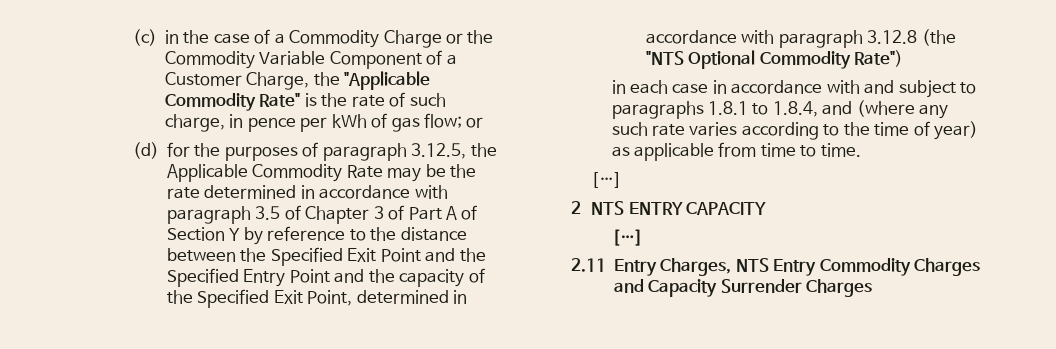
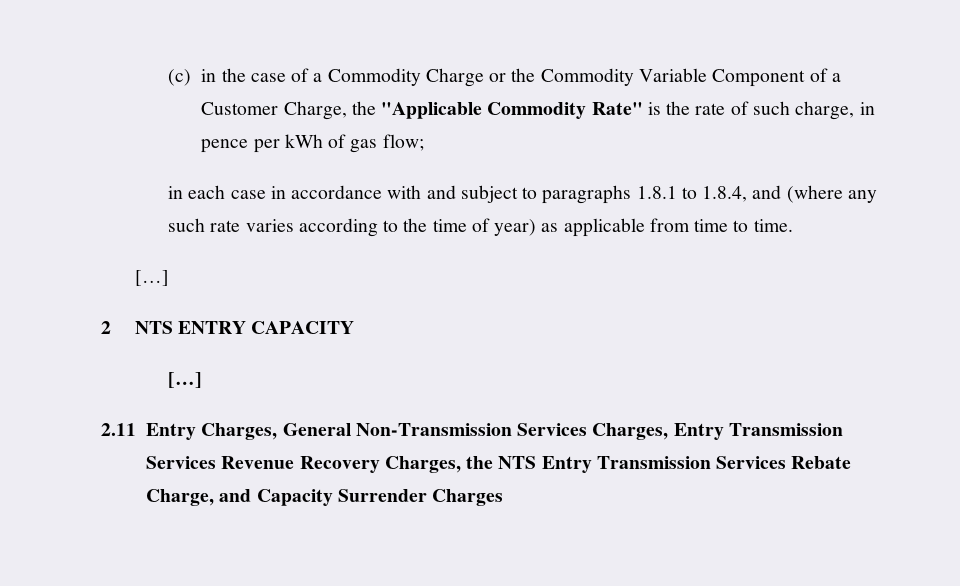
- (c) in the case of a Commodity Charge or the Commodity Variable Component of a Customer Charge, the "Applicable Commodity Rate" is the rate of such charge, in pence per kWh of gas flow; or
- (d) for the purposes of paragraph 3.12.5, the Applicable Commodity Rate may be the rate determined in accordance with paragraph 3.5 of Chapter 3 of Part A of Section Y by reference to the distance between the Specified Exit Point and the Specified Entry Point and the capacity of the Specified Exit Point, determined in accordance with paragraph 3.12.8 (the "NTS Optional Commodity Rate")
+ (c) in the case of a Commodity Charge or the Commodity Variable Component of a Customer Charge, the "Applicable Commodity Rate" is the rate of such charge, in pence per kWh of gas flow;
- 2.11 Entry Charges, NTS Entry Commodity Charges and Capacity Surrender Charges
+ 2.11 Entry Charges, General Non-Transmission Services Charges, Entry Transmission Services Revenue Recovery Charges, the NTS Entry Transmission Services Rebate Charge, and Capacity Surrender Charges

